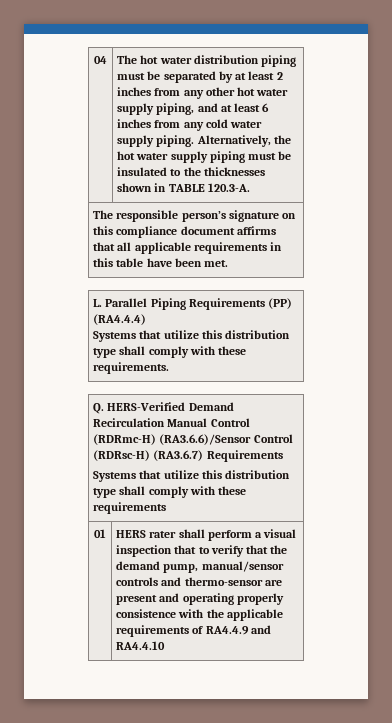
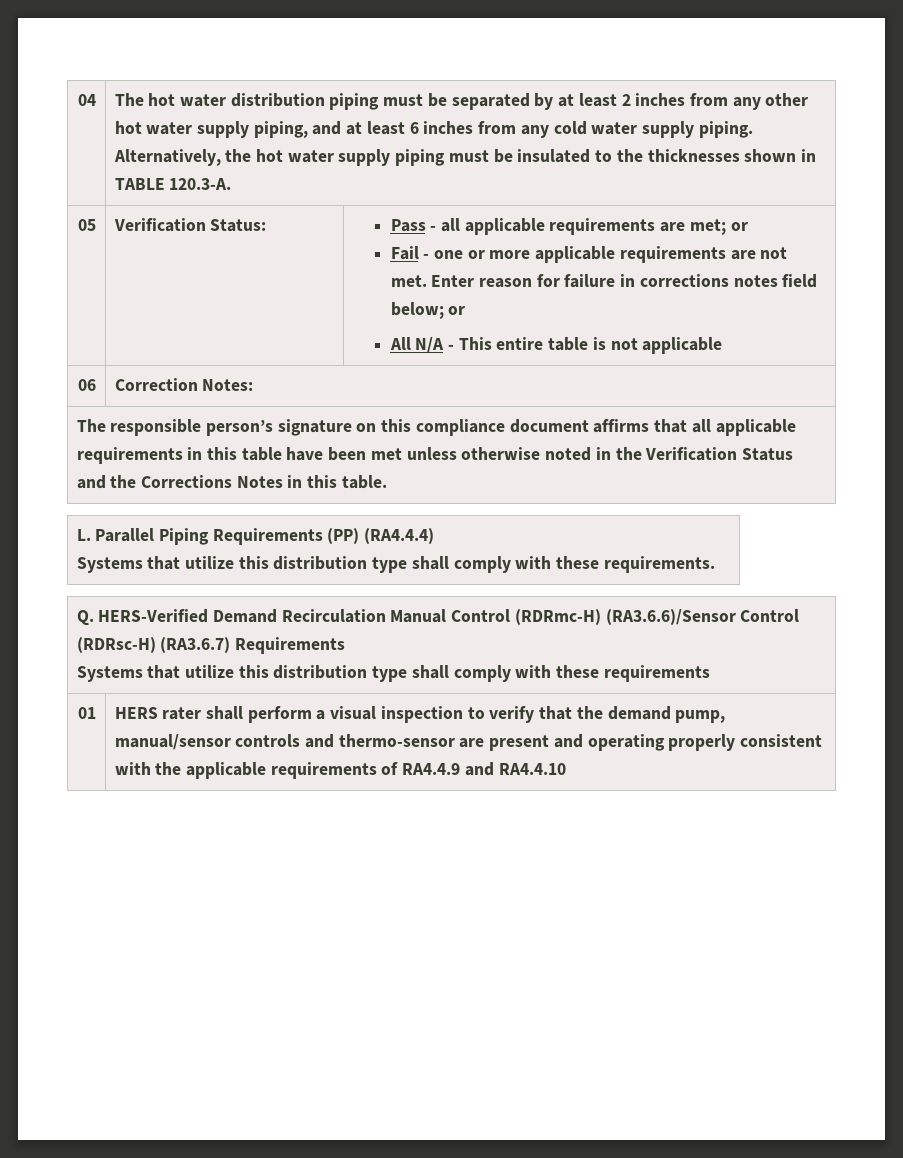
+ 05 | Verification Status: | Pass - all applicable requirements are met; or
+ Fail - one or more applicable requirements are not met. Enter reason for failure in corrections notes field below; or
+ All N/A - This entire table is not applicable
+ 06 | Correction Notes:
- The responsible person’s signature on this compliance document affirms that all applicable requirements in this table have been met.
+ The responsible person’s signature on this compliance document affirms that all applicable requirements in this table have been met unless otherwise noted in the Verification Status and the Corrections Notes in this table.
- 01 | HERS rater shall perform a visual inspection that to verify that the demand pump, manual/sensor controls and thermo-sensor are present and operating properly consistence with the applicable requirements of RA4.4.9 and RA4.4.10
+ 01 | HERS rater shall perform a visual inspection to verify that the demand pump, manual/sensor controls and thermo-sensor are present and operating properly consistent with the applicable requirements of RA4.4.9 and RA4.4.10

